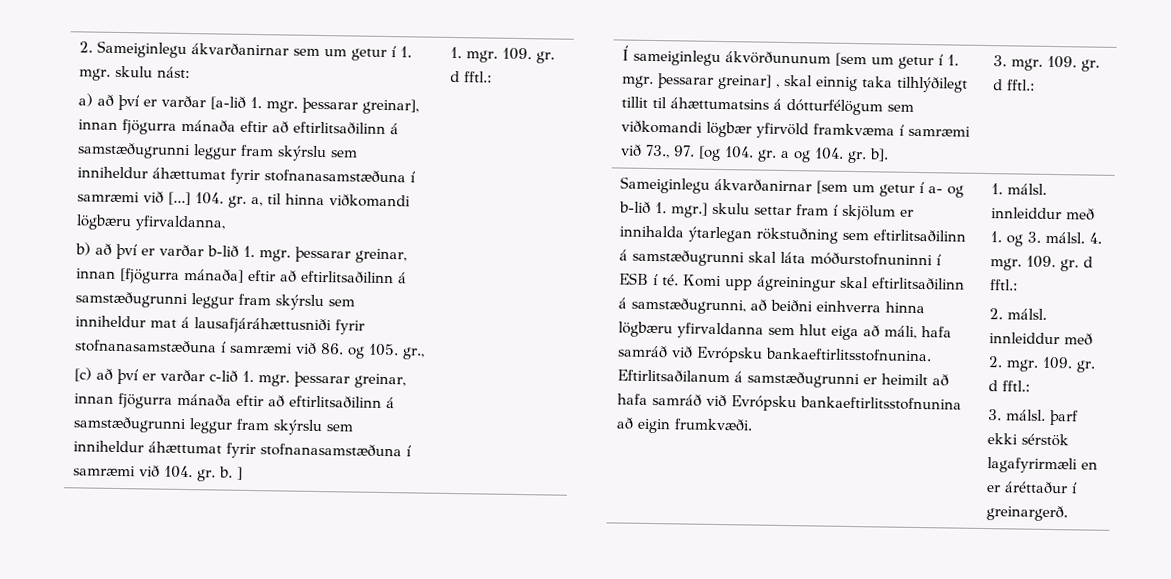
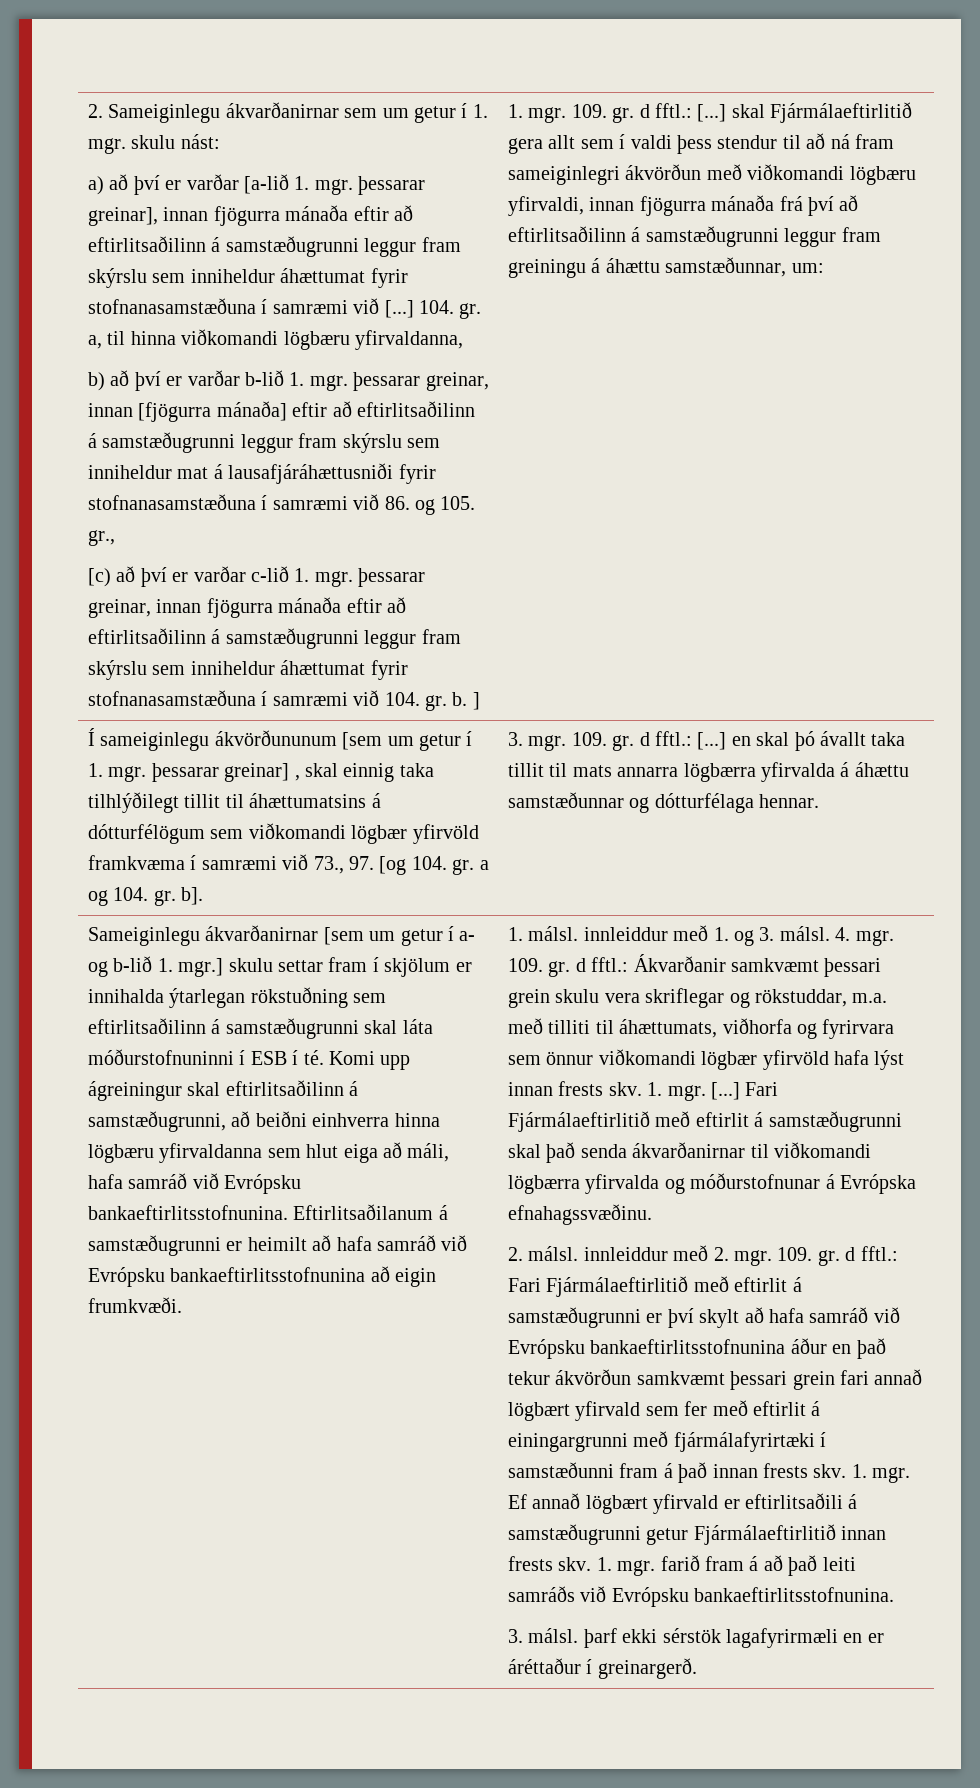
- 1. mgr. 109. gr. d fftl.:
+ 1. mgr. 109. gr. d fftl.: [...] skal Fjármálaeftirlitið gera allt sem í valdi þess stendur til að ná fram sameiginlegri ákvörðun með viðkomandi lögbæru yfirvaldi, innan fjögurra mánaða frá því að eftirlitsaðilinn á samstæðugrunni leggur fram greiningu á áhættu samstæðunnar, um:
- 3. mgr. 109. gr. d fftl.:
+ 3. mgr. 109. gr. d fftl.: [...] en skal þó ávallt taka tillit til mats annarra lögbærra yfirvalda á áhættu samstæðunnar og dótturfélaga hennar.
- 4. mgr. 109. gr. d fftl.:
+ 4. mgr. 109. gr. d fftl.: Ákvarðanir samkvæmt þessari grein skulu vera skriflegar og rökstuddar, m.a. með tilliti til áhættumats, viðhorfa og fyrirvara sem önnur viðkomandi lögbær yfirvöld hafa lýst innan frests skv. 1. mgr. [...] Fari Fjármálaeftirlitið með eftirlit á samstæðugrunni skal það senda ákvarðanirnar til viðkomandi lögbærra yfirvalda og móðurstofnunar á Evrópska efnahagssvæðinu.
- 2. málsl. innleiddur með 2. mgr. 109. gr. d fftl.:
+ 2. málsl. innleiddur með 2. mgr. 109. gr. d fftl.: Fari Fjármálaeftirlitið með eftirlit á samstæðugrunni er því skylt að hafa samráð við Evrópsku bankaeftirlitsstofnunina áður en það tekur ákvörðun samkvæmt þessari grein fari annað lögbært yfirvald sem fer með eftirlit á einingargrunni með fjármálafyrirtæki í samstæðunni fram á það innan frests skv. 1. mgr. Ef annað lögbært yfirvald er eftirlitsaðili á samstæðugrunni getur Fjármálaeftirlitið innan frests skv. 1. mgr. farið fram á að það leiti samráðs við Evrópsku bankaeftirlitsstofnunina.

